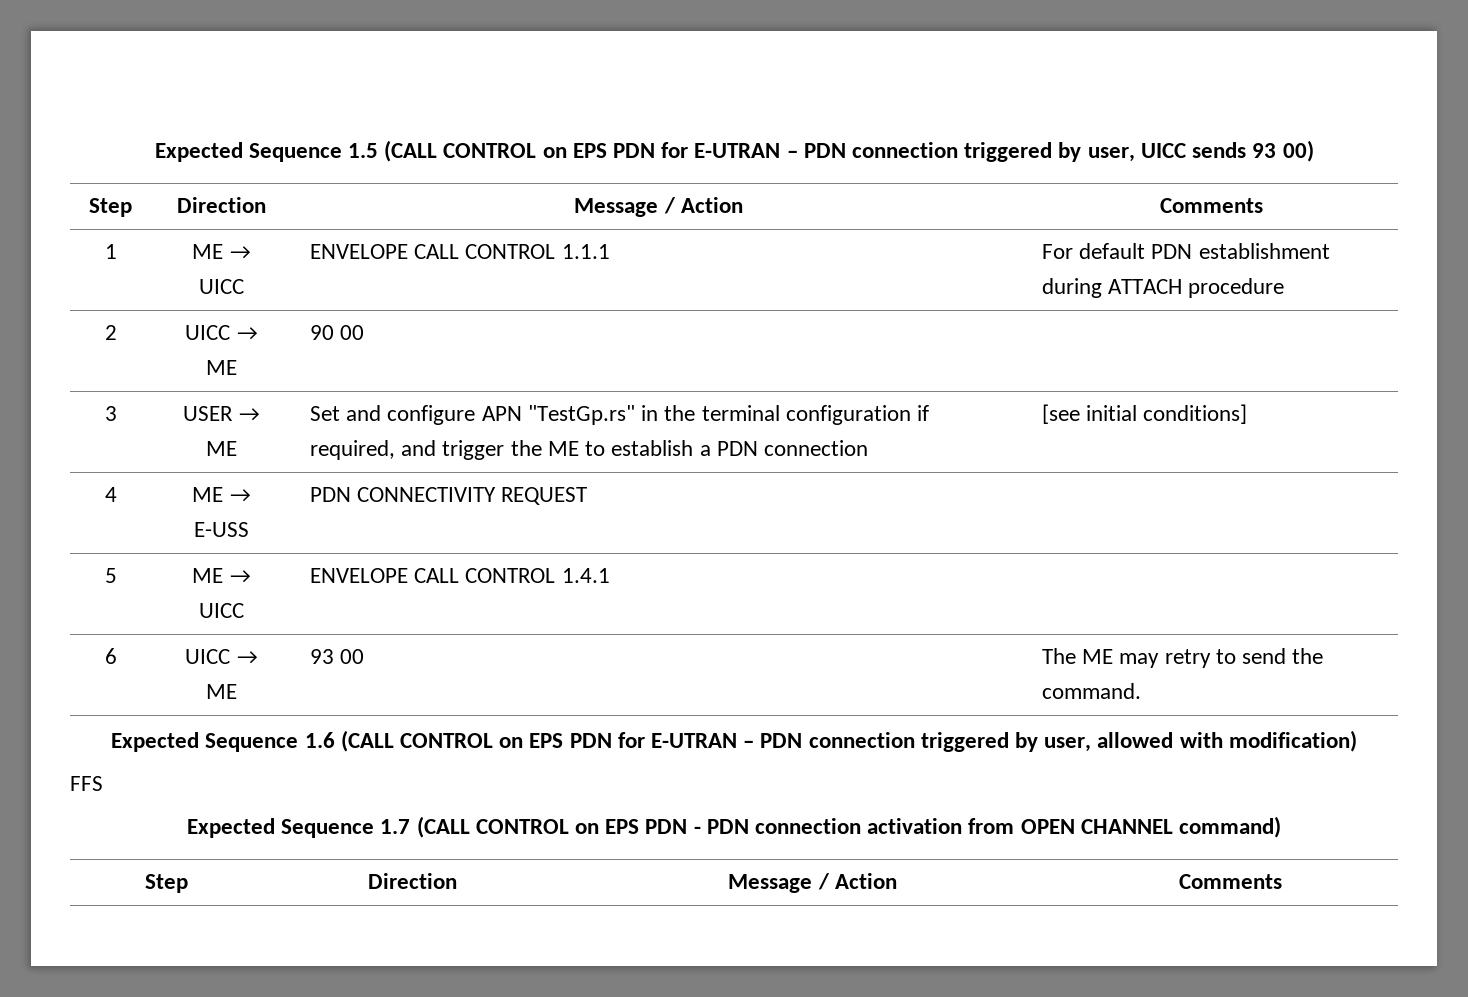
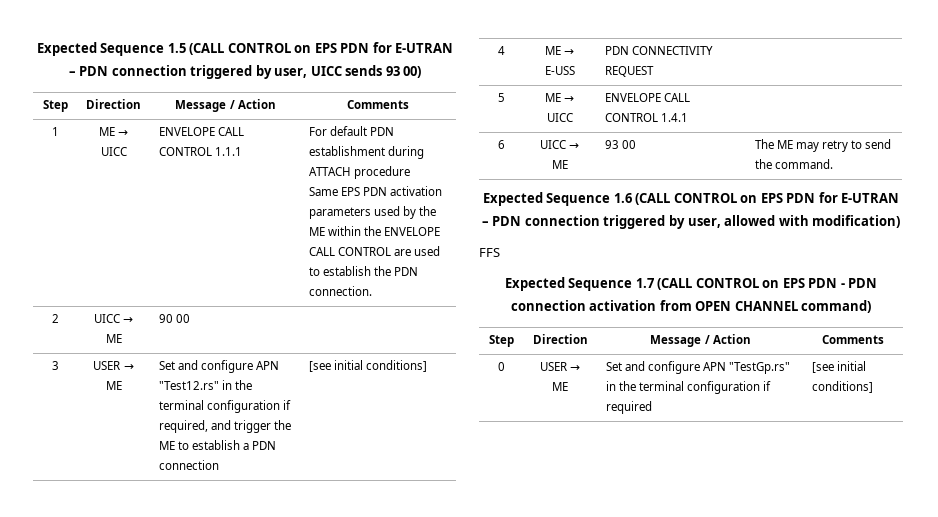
  1 | ME → UICC | ENVELOPE CALL CONTROL 1.1.1 | For default PDN establishment during ATTACH procedure
+ Same EPS PDN activation parameters used by the ME within the ENVELOPE CALL CONTROL are used to establish the PDN connection.
- 3 | USER → ME | Set and configure APN "TestGp.rs" in the terminal configuration if required, and trigger the ME to establish a PDN connection | [see initial conditions]
+ 3 | USER → ME | Set and configure APN "Test12.rs" in the terminal configuration if required, and trigger the ME to establish a PDN connection | [see initial conditions]
+ 0 | USER → ME | Set and configure APN "TestGp.rs" in the terminal configuration if required | [see initial conditions]

